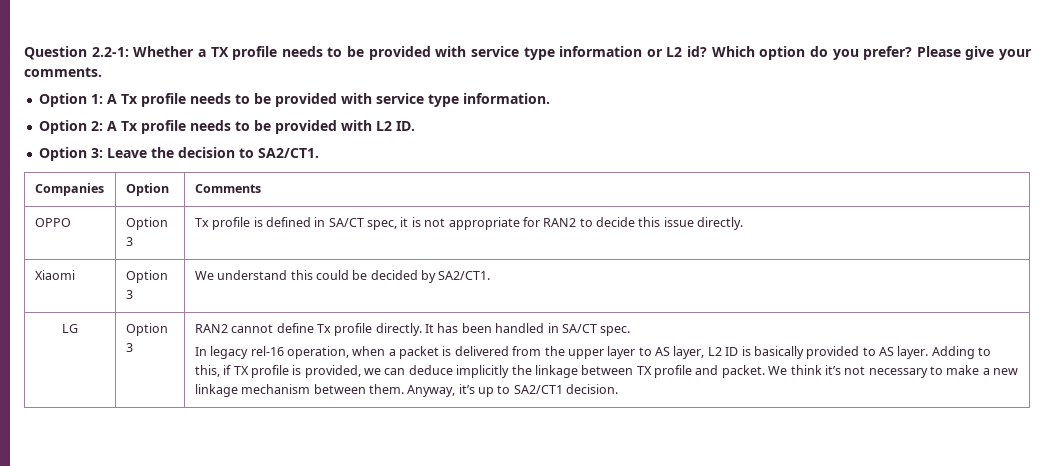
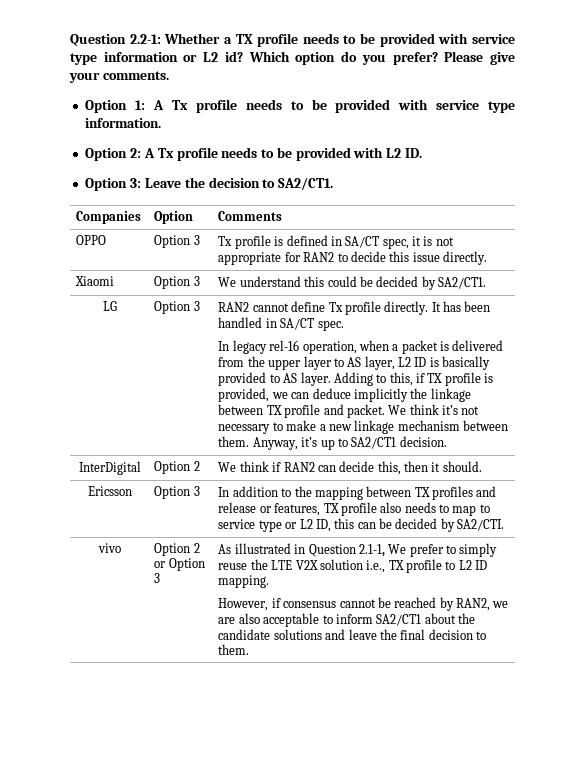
+ InterDigital | Option 2 | We think if RAN2 can decide this, then it should.
+ Ericsson | Option 3 | In addition to the mapping between TX profiles and release or features, TX profile also needs to map to service type or L2 ID, this can be decided by SA2/CTI.
+ vivo | Option 2 or Option 3 | As illustrated in Question 2.1-1, We prefer to simply reuse the LTE V2X solution i.e., TX profile to L2 ID mapping.
+ However, if consensus cannot be reached by RAN2, we are also acceptable to inform SA2/CT1 about the candidate solutions and leave the final decision to them.

